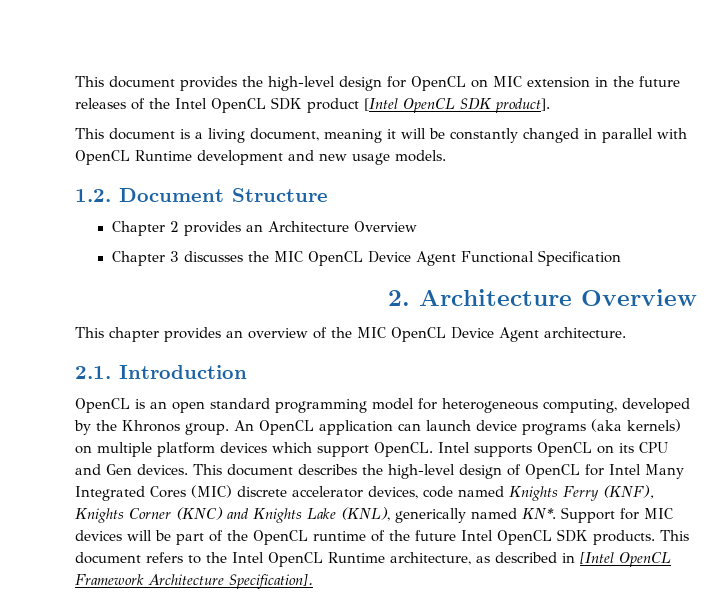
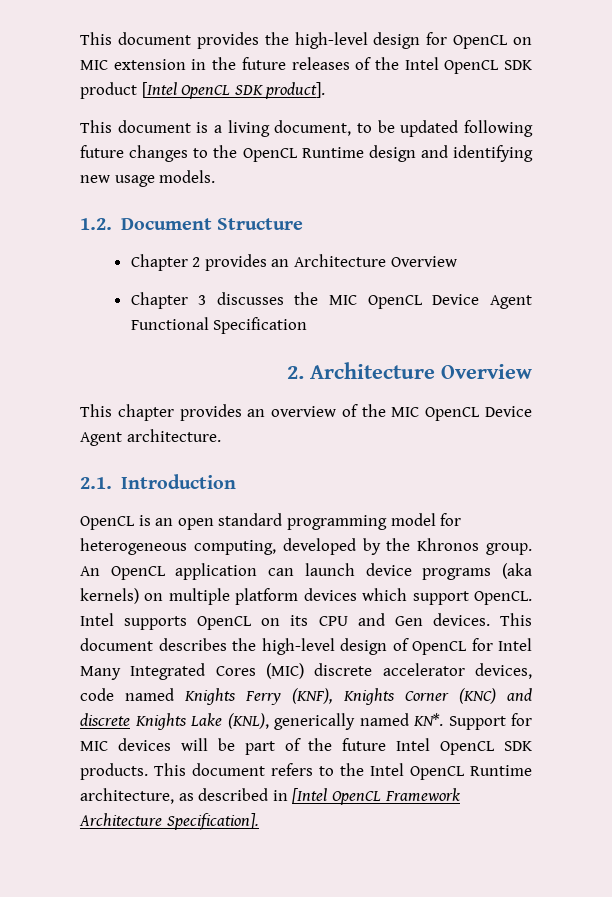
- This document is a living document, meaning it will be constantly changed in parallel with OpenCL Runtime development and new usage models.
+ This document is a living document, to be updated following future changes to the OpenCL Runtime design and identifying new usage models.
- This document describes the high-level design of OpenCL for Intel Many Integrated Cores (MIC) discrete accelerator devices, code named Knights Ferry (KNF), Knights Corner (KNC) and Knights Lake (KNL), generically named KN*. Support for MIC devices will be part of the OpenCL runtime of the future Intel OpenCL SDK products.
+ This document describes the high-level design of OpenCL for Intel Many Integrated Cores (MIC) discrete accelerator devices, code named Knights Ferry (KNF), Knights Corner (KNC) and discrete Knights Lake (KNL), generically named KN*. Support for MIC devices will be part of the future Intel OpenCL SDK products.

